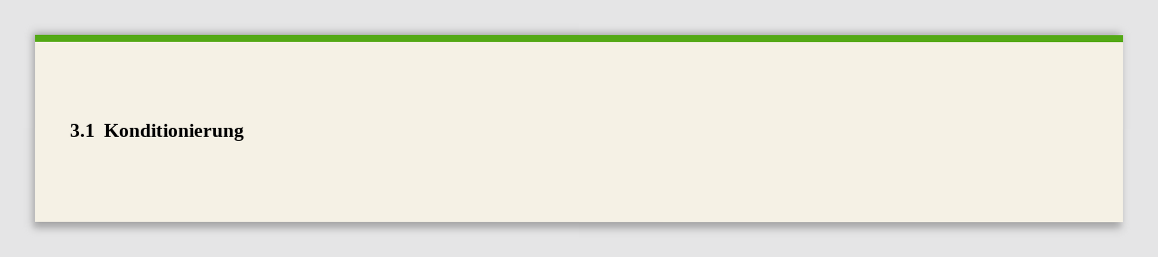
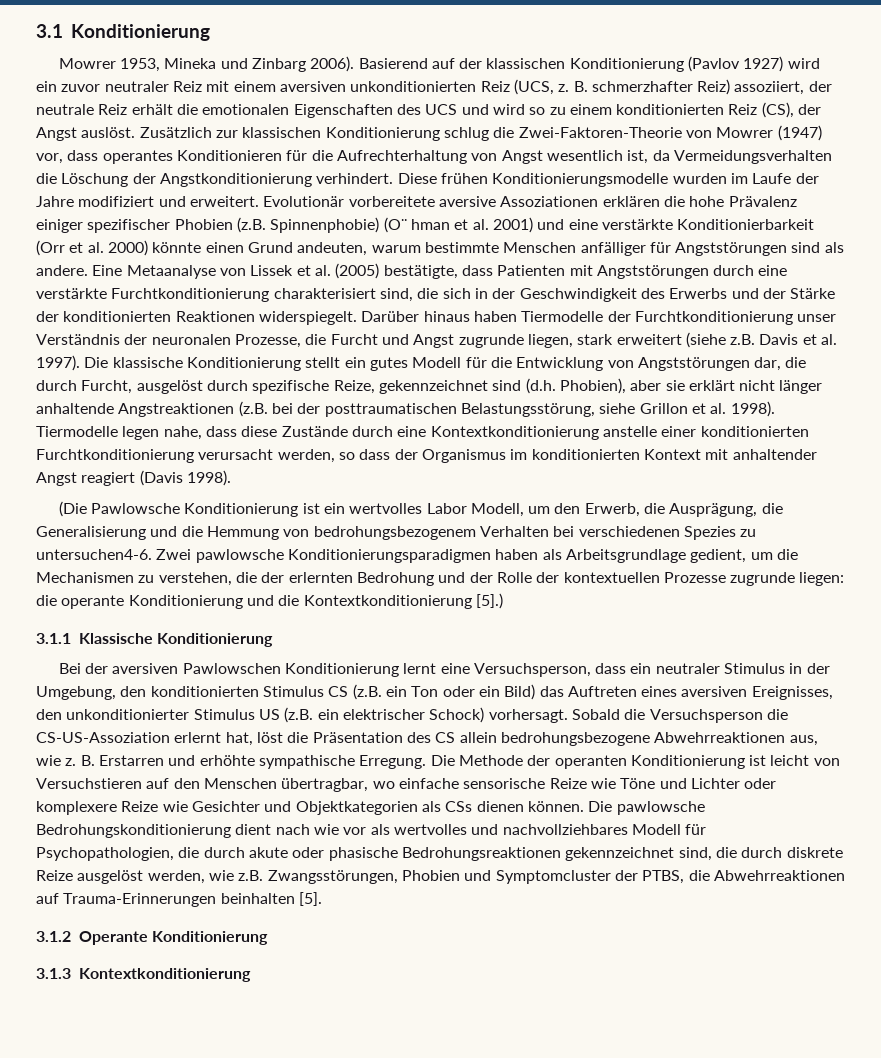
+ Mowrer 1953, Mineka und Zinbarg 2006). Basierend auf der klassischen Konditionierung (Pavlov 1927) wird ein zuvor neutraler Reiz mit einem aversiven unkonditionierten Reiz (UCS, z. B. schmerzhafter Reiz) assoziiert, der neutrale Reiz erhält die emotionalen Eigenschaften des UCS und wird so zu einem konditionierten Reiz (CS), der Angst auslöst. Zusätzlich zur klassischen Konditionierung schlug die Zwei-Faktoren-Theorie von Mowrer (1947) vor, dass operantes Konditionieren für die Aufrechterhaltung von Angst wesentlich ist, da Vermeidungsverhalten die Löschung der Angstkonditionierung verhindert. Diese frühen Konditionierungsmodelle wurden im Laufe der Jahre modifiziert und erweitert. Evolutionär vorbereitete aversive Assoziationen erklären die hohe Prävalenz einiger spezifischer Phobien (z.B. Spinnenphobie) (O¨ hman et al. 2001) und eine verstärkte Konditionierbarkeit (Orr et al. 2000) könnte einen Grund andeuten, warum bestimmte Menschen anfälliger für Angststörungen sind als andere. Eine Metaanalyse von Lissek et al. (2005) bestätigte, dass Patienten mit Angststörungen durch eine verstärkte Furchtkonditionierung charakterisiert sind, die sich in der Geschwindigkeit des Erwerbs und der Stärke der konditionierten Reaktionen widerspiegelt. Darüber hinaus haben Tiermodelle der Furchtkonditionierung unser Verständnis der neuronalen Prozesse, die Furcht und Angst zugrunde liegen, stark erweitert (siehe z.B. Davis et al. 1997). Die klassische Konditionierung stellt ein gutes Modell für die Entwicklung von Angststörungen dar, die durch Furcht, ausgelöst durch spezifische Reize, gekennzeichnet sind (d.h. Phobien), aber sie erklärt nicht länger anhaltende Angstreaktionen (z.B. bei der posttraumatischen Belastungsstörung, siehe Grillon et al. 1998). Tiermodelle legen nahe, dass diese Zustände durch eine Kontextkonditionierung anstelle einer konditionierten Furchtkonditionierung verursacht werden, so dass der Organismus im konditionierten Kontext mit anhaltender Angst reagiert (Davis 1998).
+ (Die Pawlowsche Konditionierung ist ein wertvolles Labor Modell, um den Erwerb, die Ausprägung, die Generalisierung und die Hemmung von bedrohungsbezogenem Verhalten bei verschiedenen Spezies zu untersuchen4-6. Zwei pawlowsche Konditionierungsparadigmen haben als Arbeitsgrundlage gedient, um die Mechanismen zu verstehen, die der erlernten Bedrohung und der Rolle der kontextuellen Prozesse zugrunde liegen: die operante Konditionierung und die Kontextkonditionierung [5].)
+ 3.1.1 Klassische Konditionierung
+ Bei der aversiven Pawlowschen Konditionierung lernt eine Versuchsperson, dass ein neutraler Stimulus in der Umgebung, den konditionierten Stimulus CS (z.B. ein Ton oder ein Bild) das Auftreten eines aversiven Ereignisses, den unkonditionierter Stimulus US (z.B. ein elektrischer Schock) vorhersagt. Sobald die Versuchsperson die CS-US-Assoziation erlernt hat, löst die Präsentation des CS allein bedrohungsbezogene Abwehrreaktionen aus, wie z. B. Erstarren und erhöhte sympathische Erregung. Die Methode der operanten Konditionierung ist leicht von Versuchstieren auf den Menschen übertragbar, wo einfache sensorische Reize wie Töne und Lichter oder komplexere Reize wie Gesichter und Objektkategorien als CSs dienen können. Die pawlowsche Bedrohungskonditionierung dient nach wie vor als wertvolles und nachvollziehbares Modell für Psychopathologien, die durch akute oder phasische Bedrohungsreaktionen gekennzeichnet sind, die durch diskrete Reize ausgelöst werden, wie z.B. Zwangsstörungen, Phobien und Symptomcluster der PTBS, die Abwehrreaktionen auf Trauma-Erinnerungen beinhalten [5].
+ 3.1.2 Operante Konditionierung
+ 3.1.3 Kontextkonditionierung

